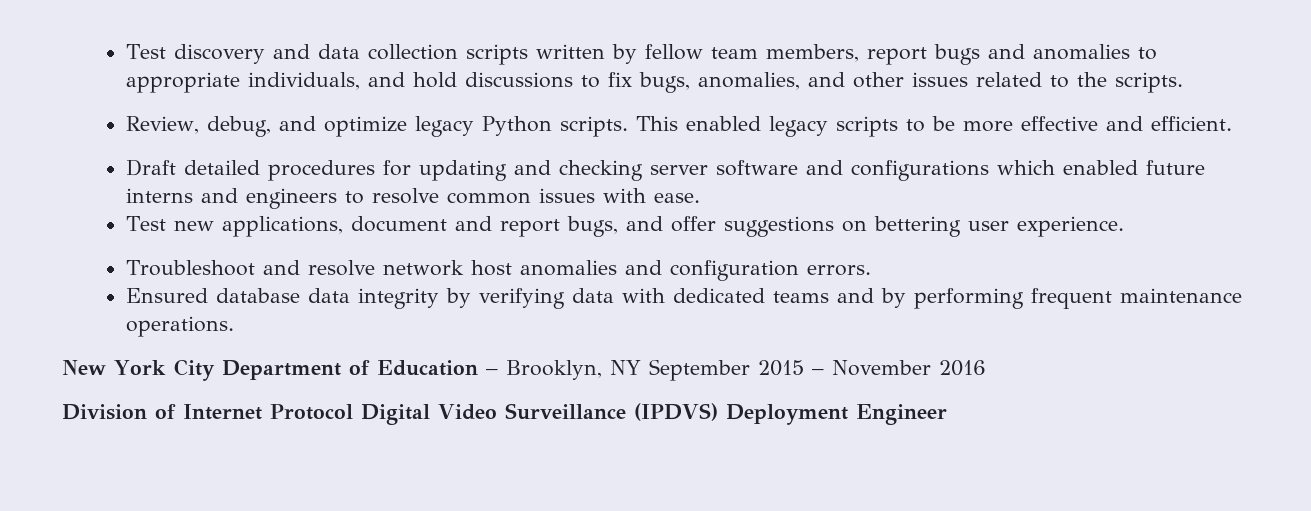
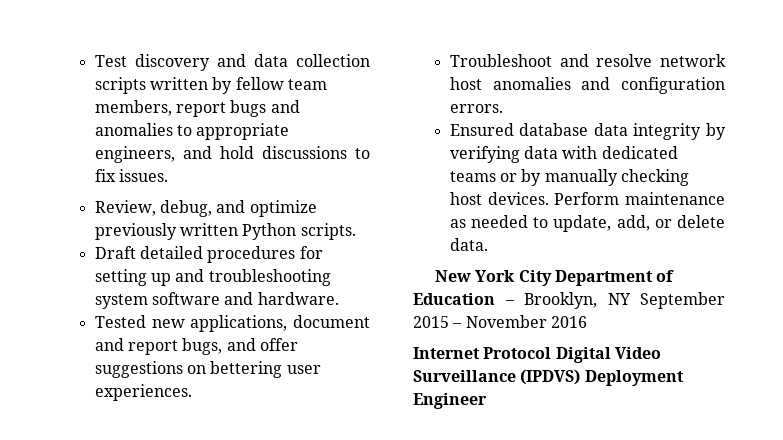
- Test discovery and data collection scripts written by fellow team members, report bugs and anomalies to appropriate individuals, and hold discussions to fix bugs, anomalies, and other issues related to the scripts.
+ Test discovery and data collection scripts written by fellow team members, report bugs and anomalies to appropriate engineers, and hold discussions to fix issues.
- Review, debug, and optimize legacy Python scripts. This enabled legacy scripts to be more effective and efficient.
- Draft detailed procedures for updating and checking server software and configurations which enabled future interns and engineers to resolve common issues with ease.
- Test new applications, document and report bugs, and offer suggestions on bettering user experience.
+ Review, debug, and optimize previously written Python scripts.
+ Draft detailed procedures for setting up and troubleshooting system software and hardware.
+ Tested new applications, document and report bugs, and offer suggestions on bettering user experiences.
- Ensured database data integrity by verifying data with dedicated teams and by performing frequent maintenance operations.
+ Ensured database data integrity by verifying data with dedicated teams or by manually checking host devices. Perform maintenance as needed to update, add, or delete data.
- Division of Internet Protocol Digital Video Surveillance (IPDVS) Deployment Engineer
+ Internet Protocol Digital Video Surveillance (IPDVS) Deployment Engineer

